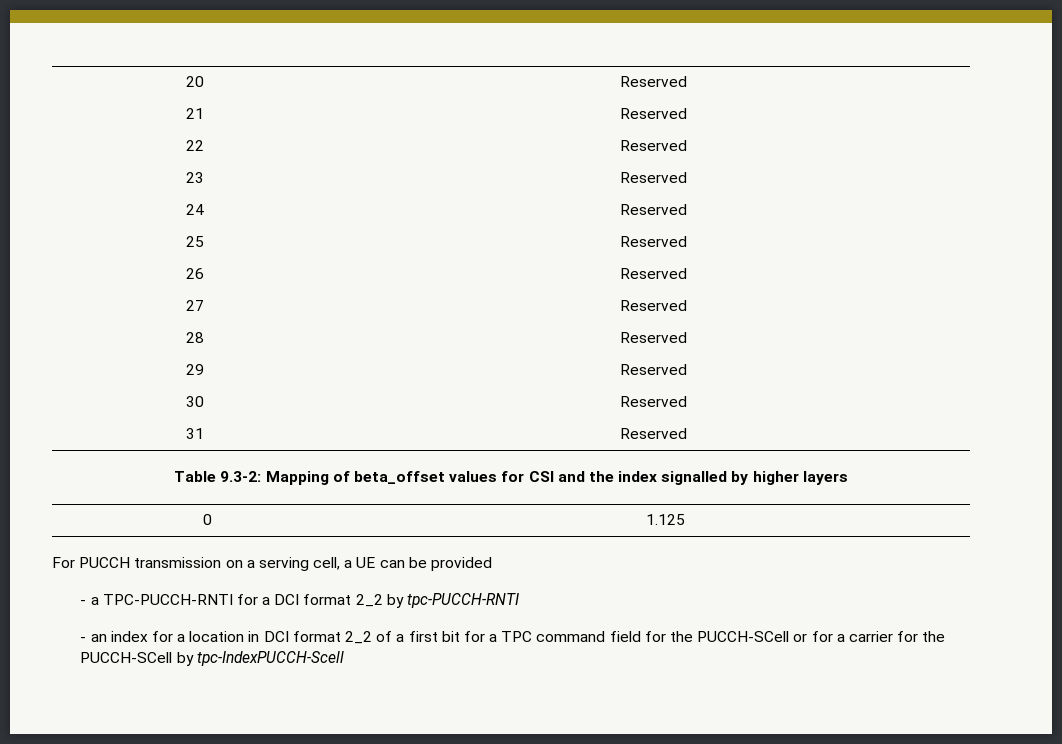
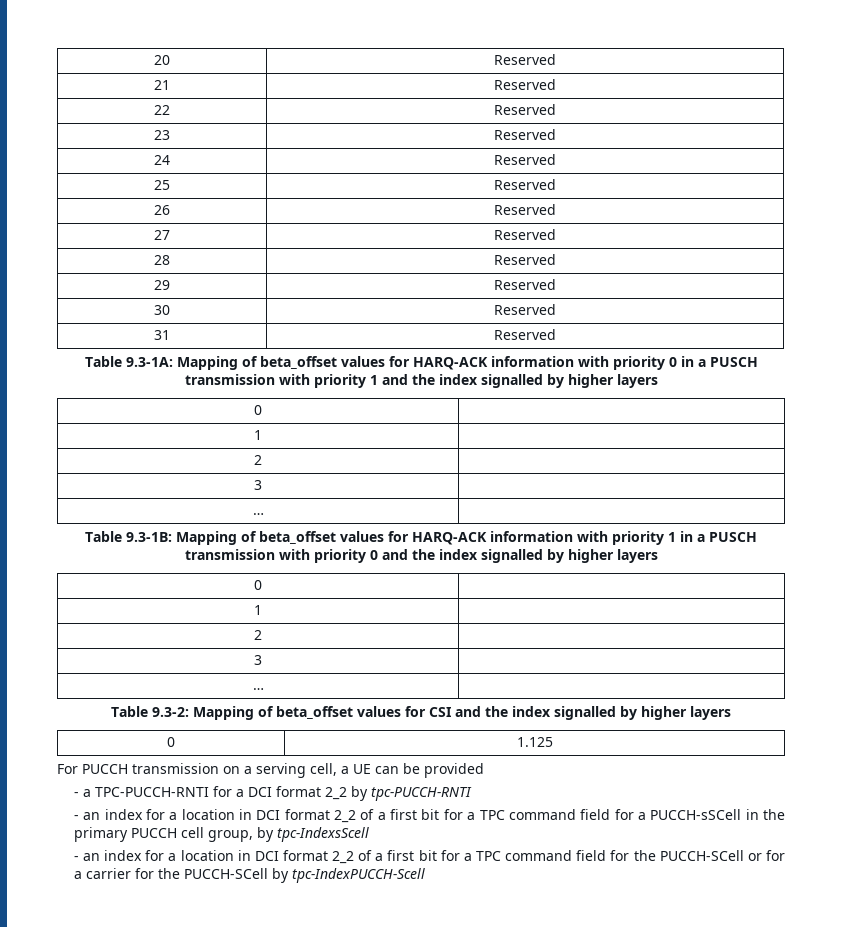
+ Table 9.3-1A: Mapping of beta_offset values for HARQ-ACK information with priority 0 in a PUSCH transmission with priority 1 and the index signalled by higher layers
+ 0 |
+ 1 |
+ 2 |
+ 3 |
+ … |
+ Table 9.3-1B: Mapping of beta_offset values for HARQ-ACK information with priority 1 in a PUSCH transmission with priority 0 and the index signalled by higher layers
+ 0 |
+ 1 |
+ 2 |
+ 3 |
+ … |
+ - an index for a location in DCI format 2_2 of a first bit for a TPC command field for a PUCCH-sSCell in the primary PUCCH cell group, by tpc-IndexsScell

